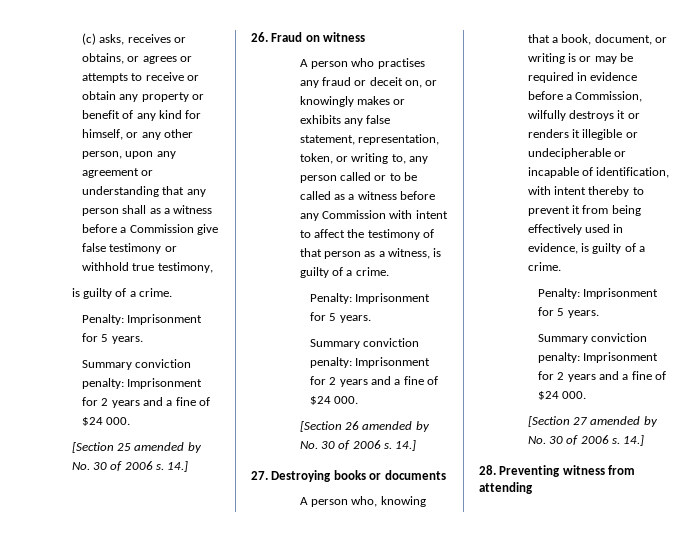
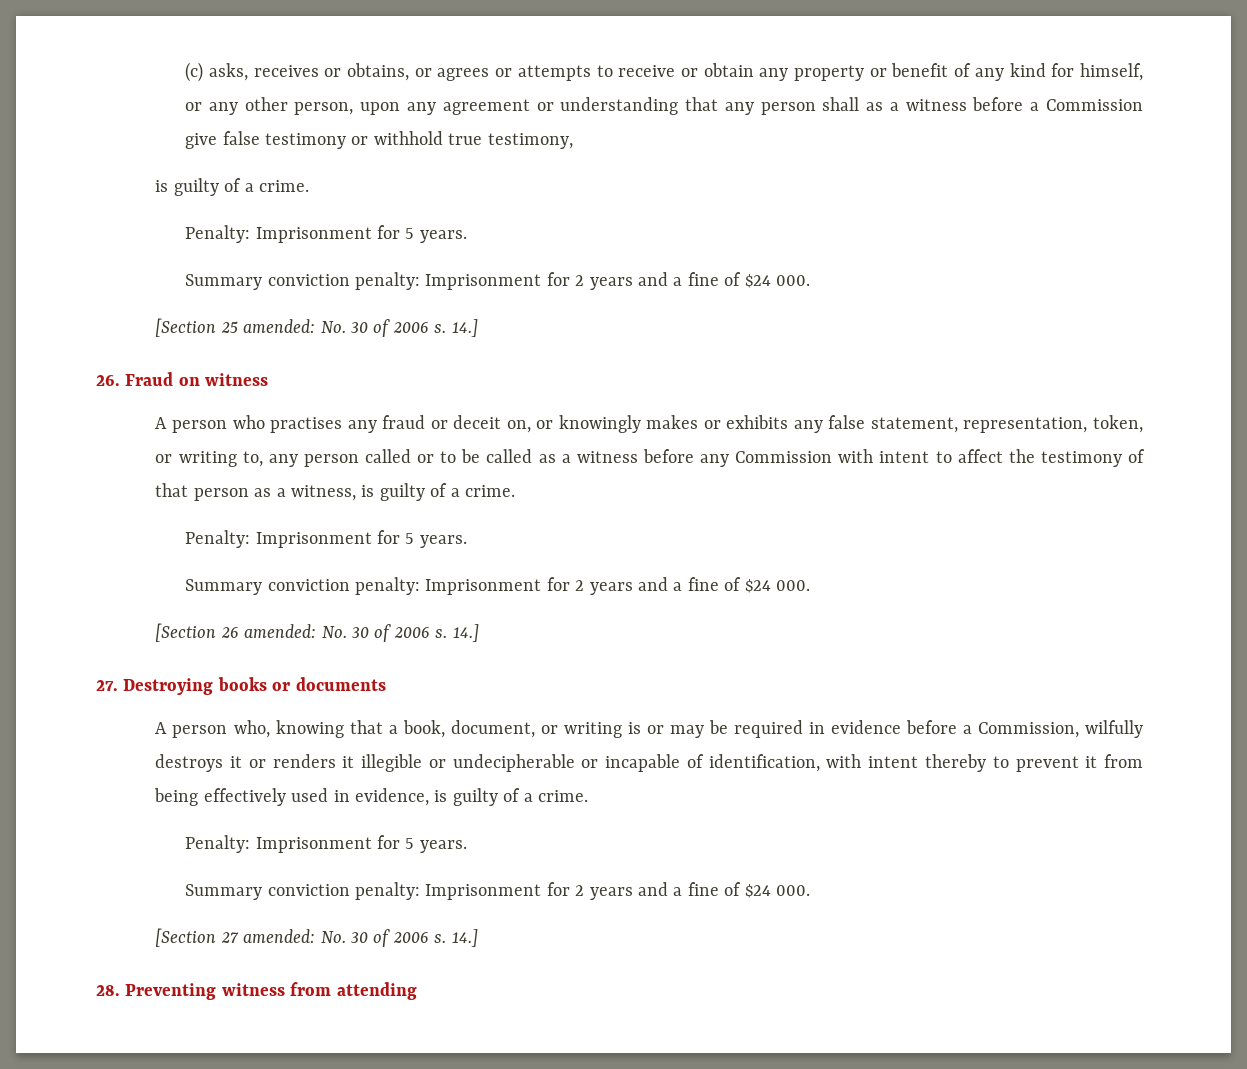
- [Section 25 amended by No. 30 of 2006 s.
+ [Section 25 amended: No. 30 of 2006 s.
- [Section 26 amended by No. 30 of 2006 s.
+ [Section 26 amended: No. 30 of 2006 s.
- [Section 27 amended by No. 30 of 2006 s.
+ [Section 27 amended: No. 30 of 2006 s.

